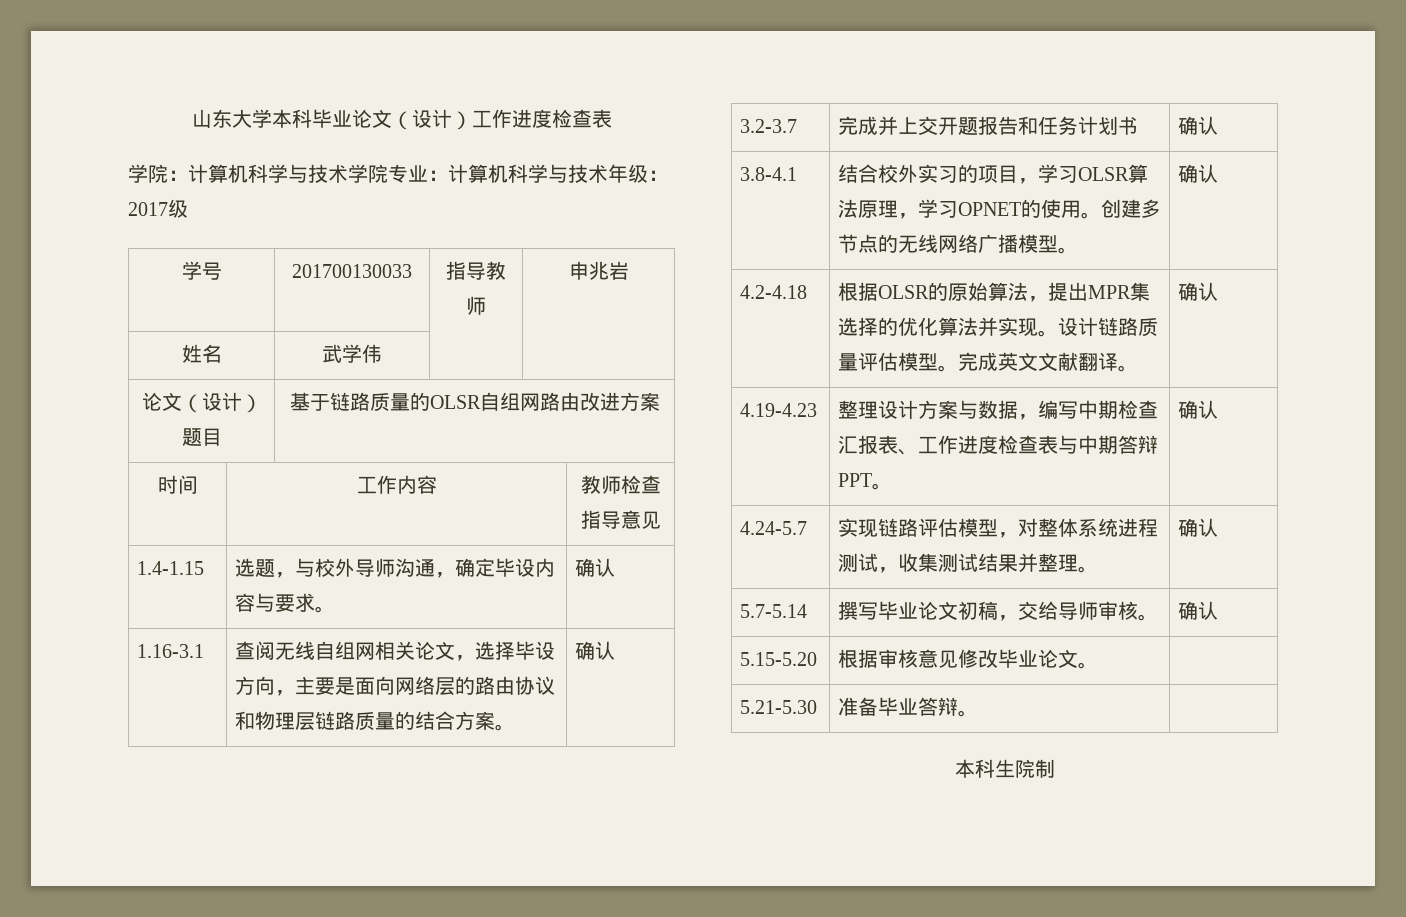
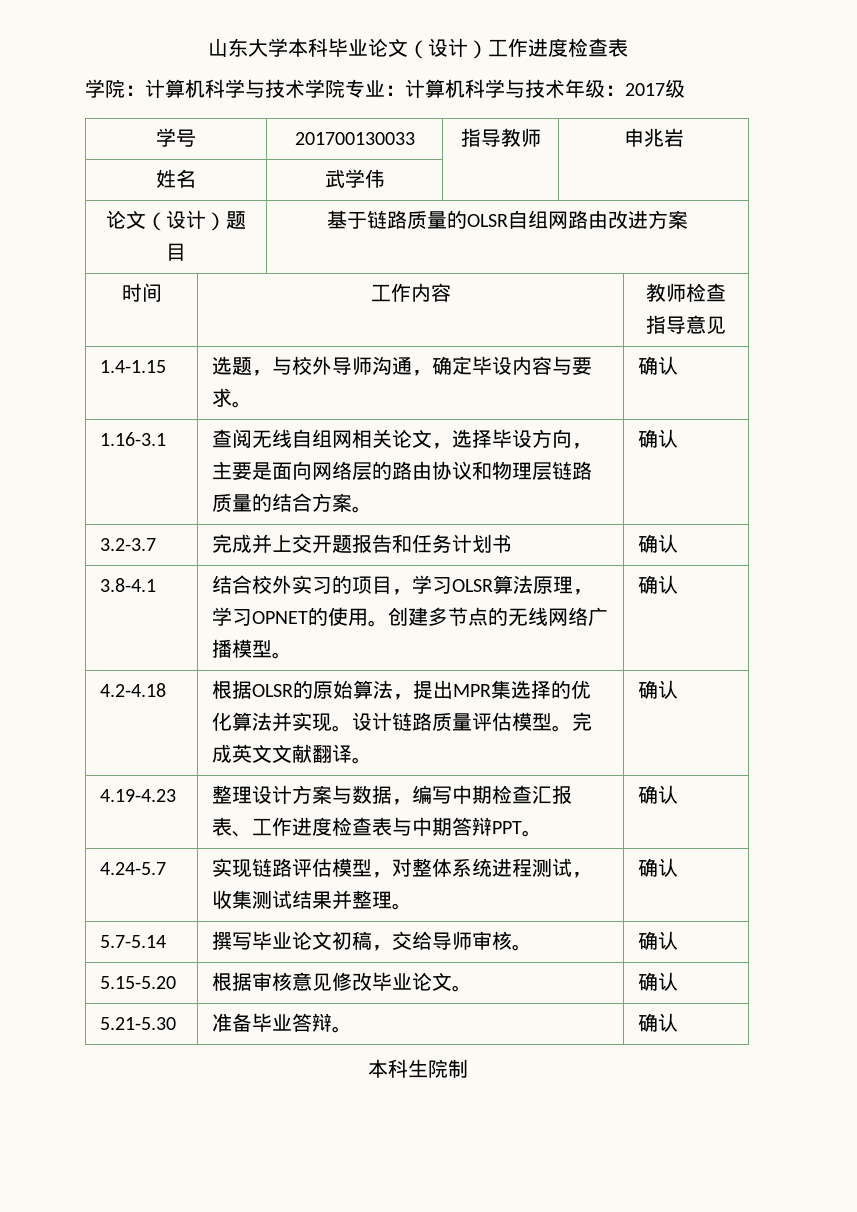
- 5.15-5.20 | 根据审核意见修改毕业论文。 |
+ 5.15-5.20 | 根据审核意见修改毕业论文。 | 确认
- 5.21-5.30 | 准备毕业答辩。 |
+ 5.21-5.30 | 准备毕业答辩。 | 确认

